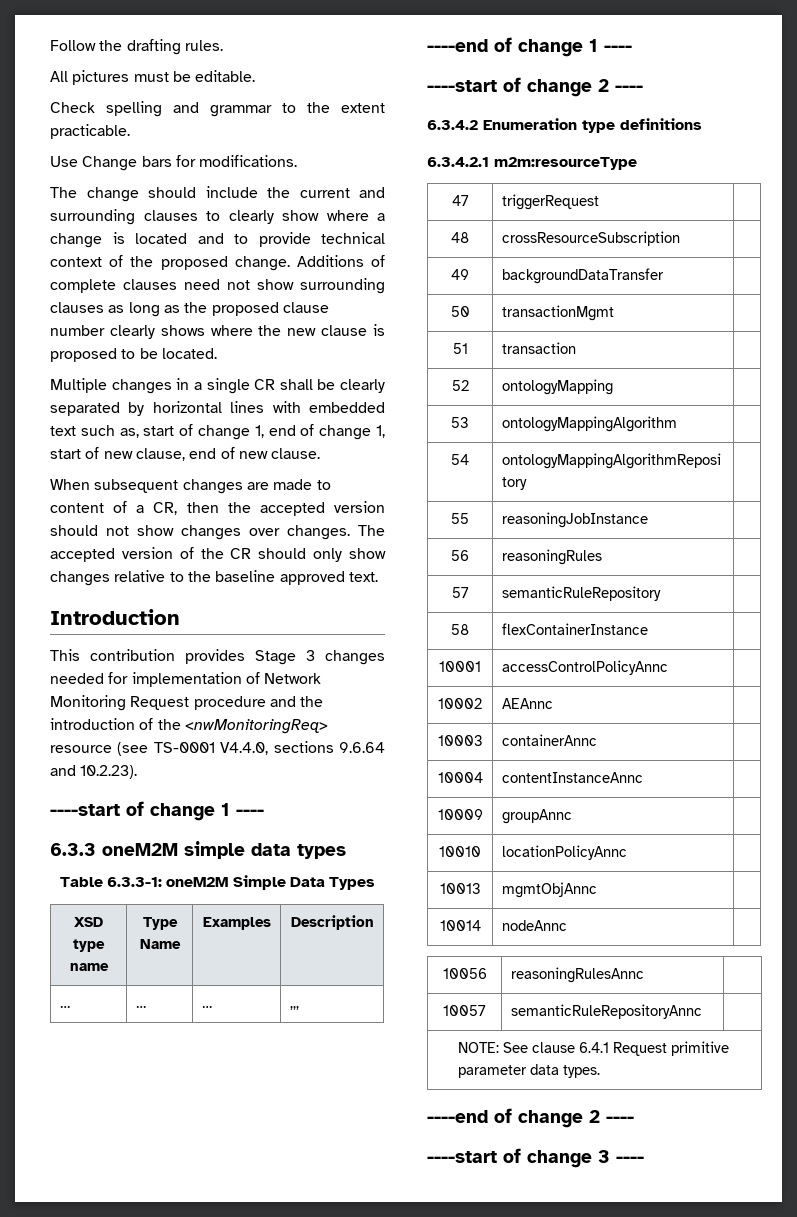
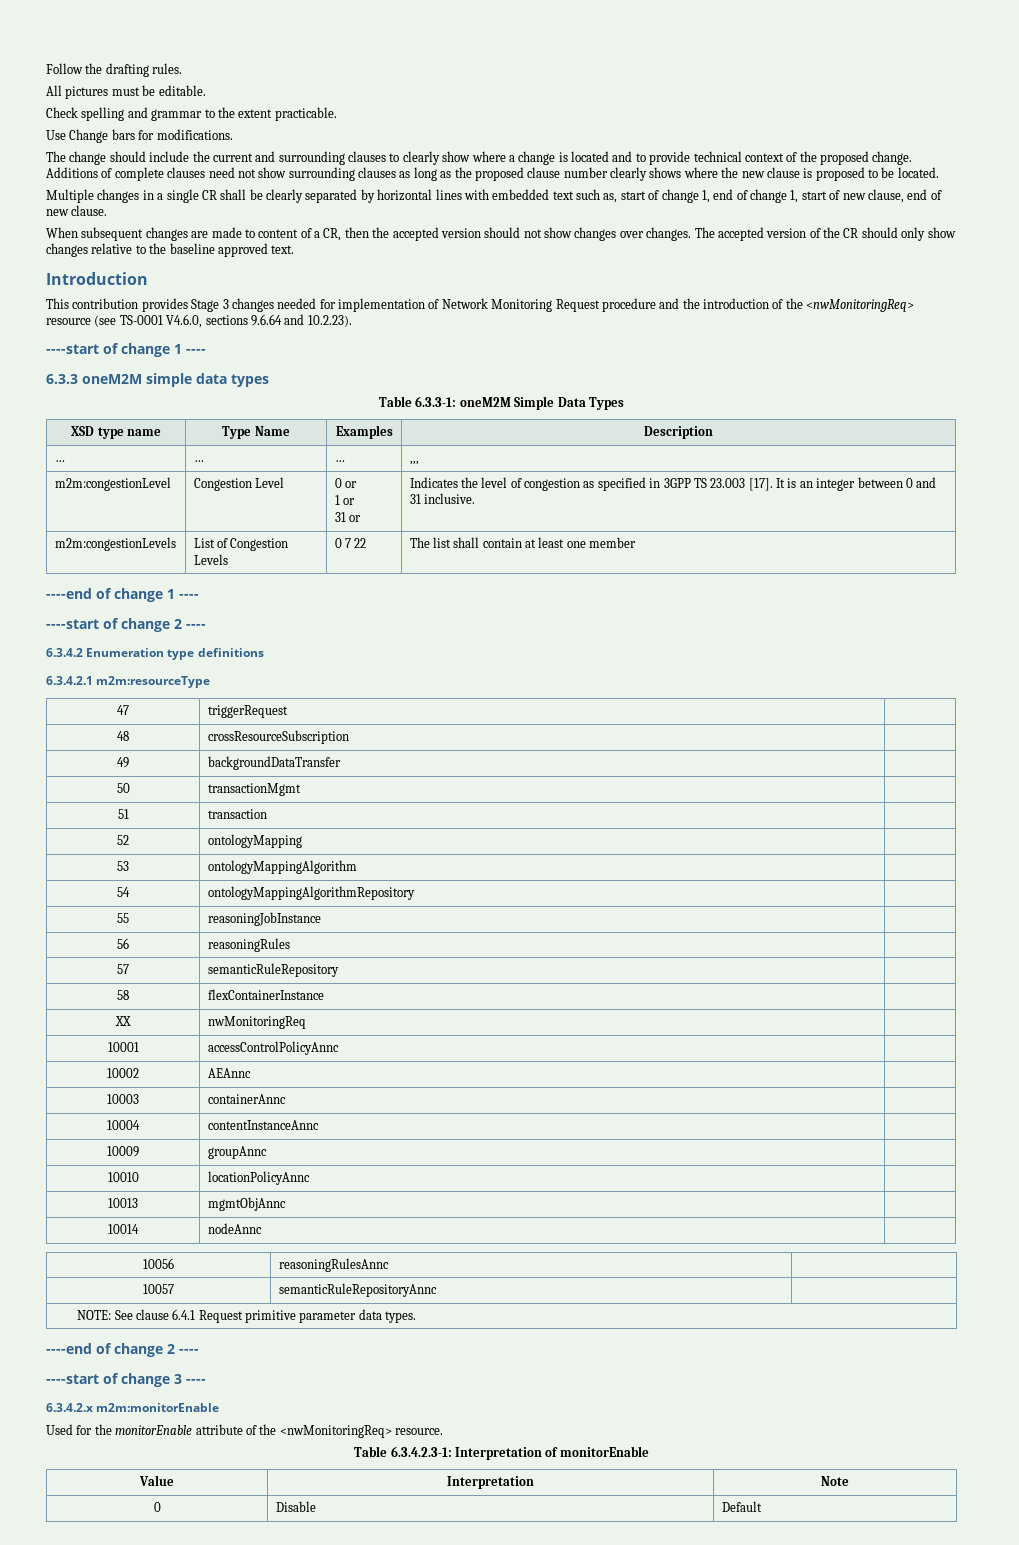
- This contribution provides Stage 3 changes needed for implementation of Network Monitoring Request procedure and the introduction of the <nwMonitoringReq> resource (see TS-0001 V4.4.0, sections 9.6.64 and 10.2.23).
+ This contribution provides Stage 3 changes needed for implementation of Network Monitoring Request procedure and the introduction of the <nwMonitoringReq> resource (see TS-0001 V4.6.0, sections 9.6.64 and 10.2.23).
+ m2m:congestionLevel | Congestion Level | 0 or
+ 1 or
+ 31 or | Indicates the level of congestion as specified in 3GPP TS 23.003 [17]. It is an integer between 0 and 31 inclusive.
+ m2m:congestionLevels | List of Congestion Levels | 0 7 22 | The list shall contain at least one member
+ XX | nwMonitoringReq |
+ 6.3.4.2.x m2m:monitorEnable
+ Used for the monitorEnable attribute of the <nwMonitoringReq> resource.
+ Table 6.3.4.2.3-1: Interpretation of monitorEnable
+ Value | Interpretation | Note
+ 0 | Disable | Default

